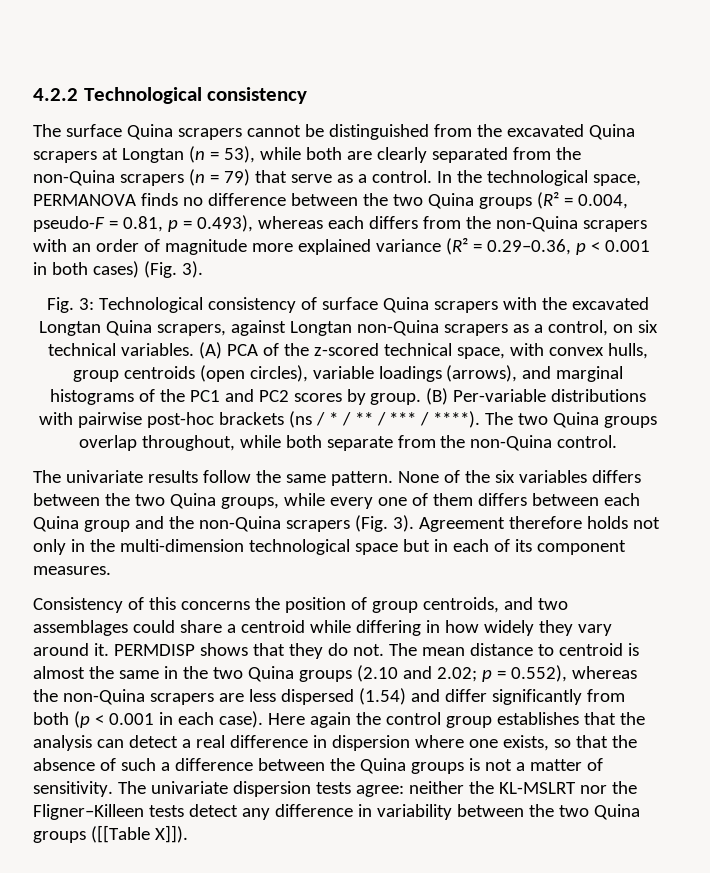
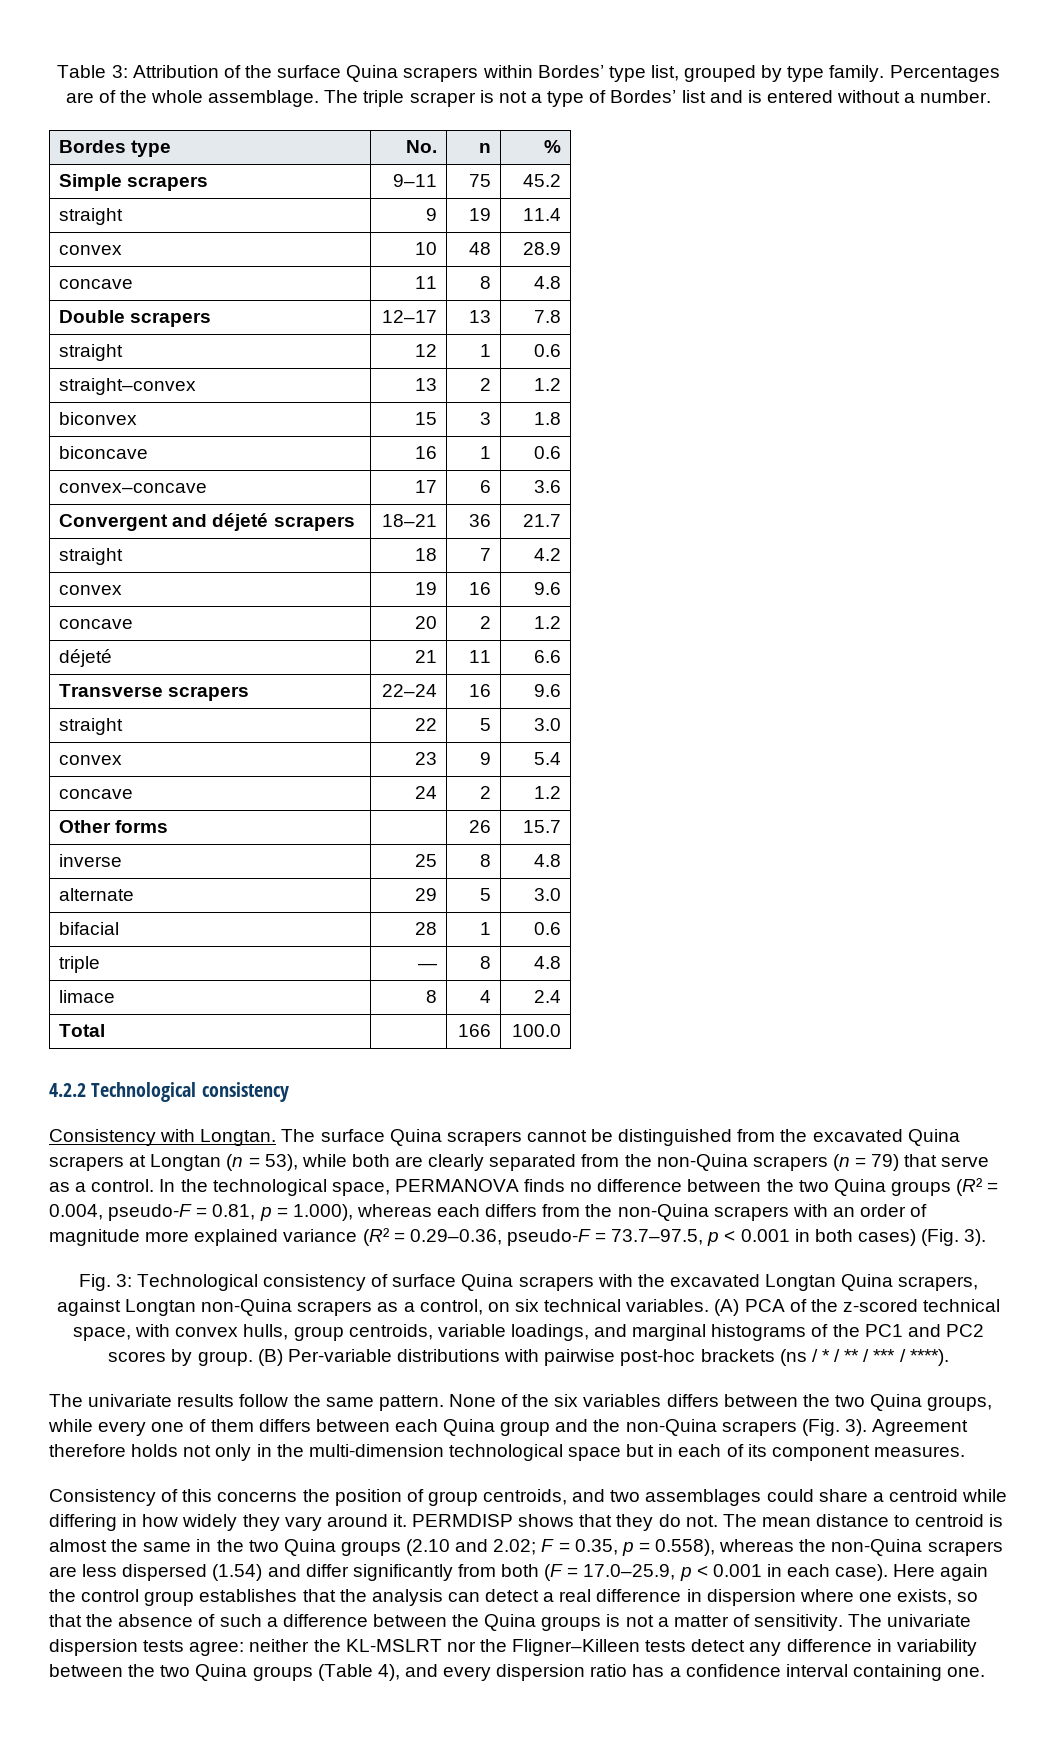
+ Table 3: Attribution of the surface Quina scrapers within Bordes’ type list, grouped by type family. Percentages are of the whole assemblage. The triple scraper is not a type of Bordes’ list and is entered without a number.
+ Bordes type | No. | n | %
+ Simple scrapers | 9–11 | 75 | 45.2
+ straight | 9 | 19 | 11.4
+ convex | 10 | 48 | 28.9
+ concave | 11 | 8 | 4.8
+ Double scrapers | 12–17 | 13 | 7.8
+ straight | 12 | 1 | 0.6
+ straight–convex | 13 | 2 | 1.2
+ biconvex | 15 | 3 | 1.8
+ biconcave | 16 | 1 | 0.6
+ convex–concave | 17 | 6 | 3.6
+ Convergent and déjeté scrapers | 18–21 | 36 | 21.7
+ straight | 18 | 7 | 4.2
+ convex | 19 | 16 | 9.6
+ concave | 20 | 2 | 1.2
+ déjeté | 21 | 11 | 6.6
+ Transverse scrapers | 22–24 | 16 | 9.6
+ straight | 22 | 5 | 3.0
+ convex | 23 | 9 | 5.4
+ concave | 24 | 2 | 1.2
+ Other forms | | 26 | 15.7
+ inverse | 25 | 8 | 4.8
+ alternate | 29 | 5 | 3.0
+ bifacial | 28 | 1 | 0.6
+ triple | — | 8 | 4.8
+ limace | 8 | 4 | 2.4
+ Total | | 166 | 100.0
+ Consistency with Longtan.
- In the technological space, PERMANOVA finds no difference between the two Quina groups (R² = 0.004, pseudo-F = 0.81, p = 0.493), whereas each differs from the non-Quina scrapers with an order of magnitude more explained variance (R² = 0.29–0.36, p < 0.001 in both cases) (Fig. 3).
+ In the technological space, PERMANOVA finds no difference between the two Quina groups (R² = 0.004, pseudo-F = 0.81, p = 1.000), whereas each differs from the non-Quina scrapers with an order of magnitude more explained variance (R² = 0.29–0.36, pseudo-F = 73.7–97.5, p < 0.001 in both cases) (Fig. 3).
- (A) PCA of the z-scored technical space, with convex hulls, group centroids (open circles), variable loadings (arrows), and marginal histograms of the PC1 and PC2 scores by group.
+ (A) PCA of the z-scored technical space, with convex hulls, group centroids, variable loadings, and marginal histograms of the PC1 and PC2 scores by group.
- The two Quina groups overlap throughout, while both separate from the non-Quina control.
- The mean distance to centroid is almost the same in the two Quina groups (2.10 and 2.02; p = 0.552), whereas the non-Quina scrapers are less dispersed (1.54) and differ significantly from both (p < 0.001 in each case).
+ The mean distance to centroid is almost the same in the two Quina groups (2.10 and 2.02; F = 0.35, p = 0.558), whereas the non-Quina scrapers are less dispersed (1.54) and differ significantly from both (F = 17.0–25.9, p < 0.001 in each case).
- The univariate dispersion tests agree: neither the KL-MSLRT nor the Fligner–Killeen tests detect any difference in variability between the two Quina groups ([[Table X]]).
+ The univariate dispersion tests agree: neither the KL-MSLRT nor the Fligner–Killeen tests detect any difference in variability between the two Quina groups (Table 4), and every dispersion ratio has a confidence interval containing one.

